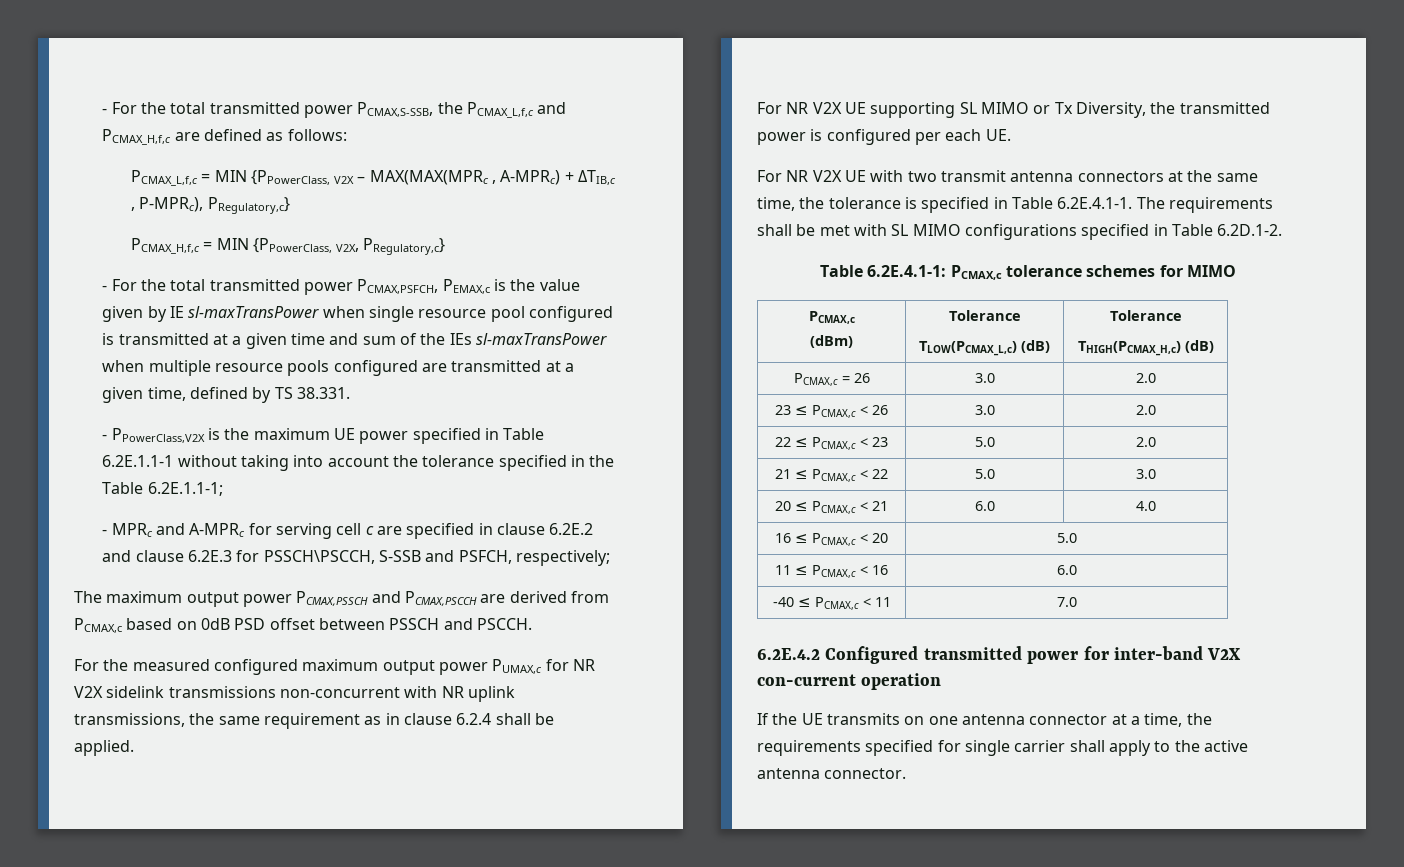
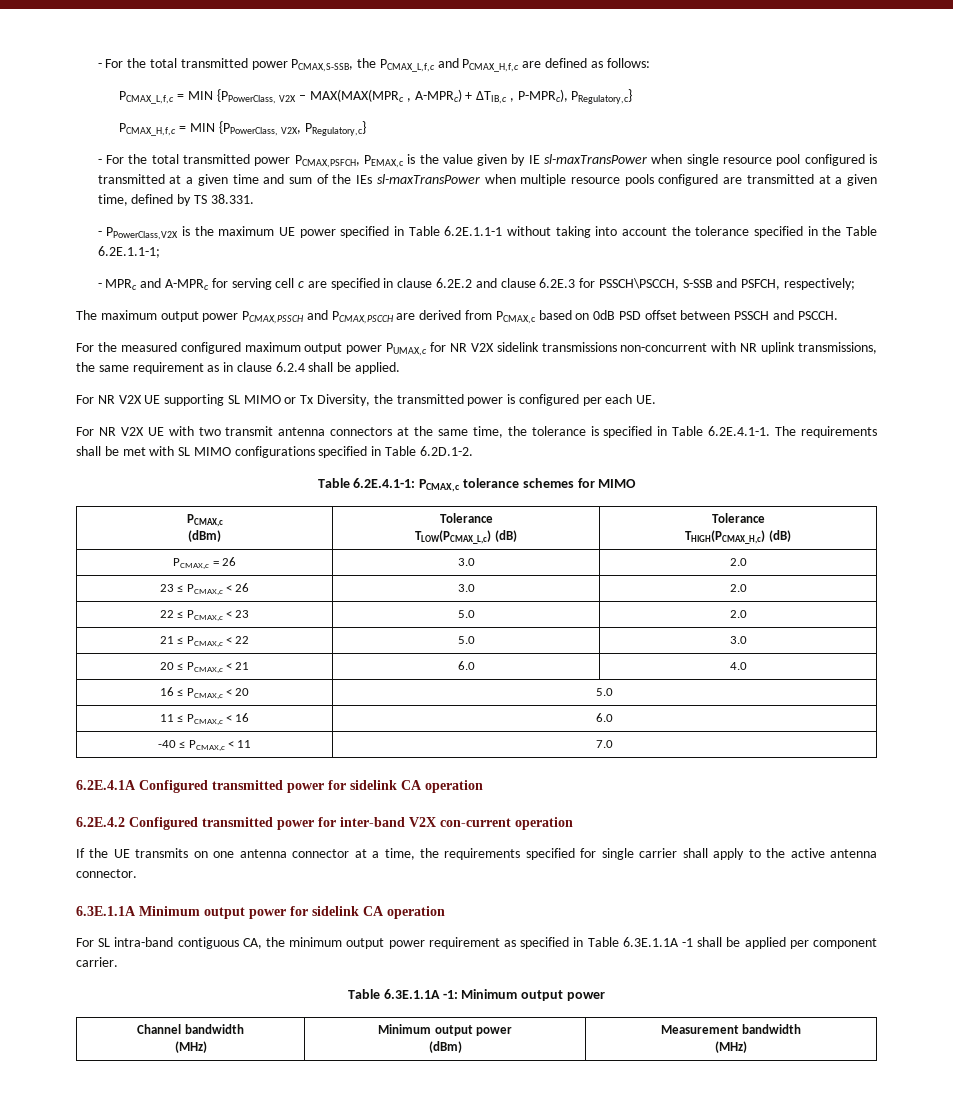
+ 6.2E.4.1A Configured transmitted power for sidelink CA operation
+ 6.3E.1.1A Minimum output power for sidelink CA operation
+ For SL intra-band contiguous CA, the minimum output power requirement as specified in Table 6.3E.1.1A -1 shall be applied per component carrier.
+ Table 6.3E.1.1A -1: Minimum output power
+ Channel bandwidth
+ (MHz) | Minimum output power
+ (dBm) | Measurement bandwidth
+ (MHz)

